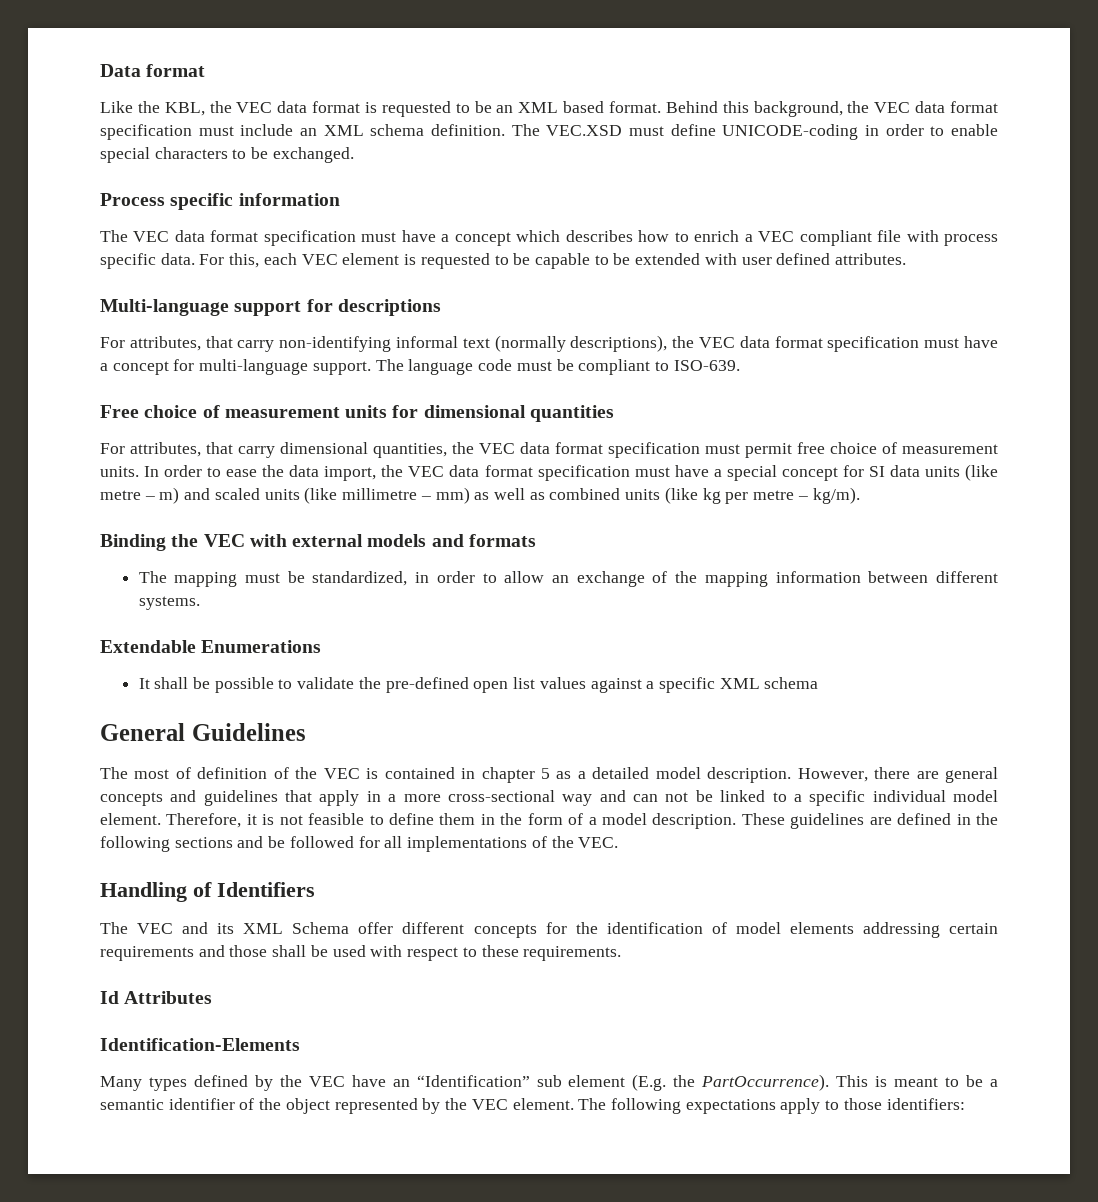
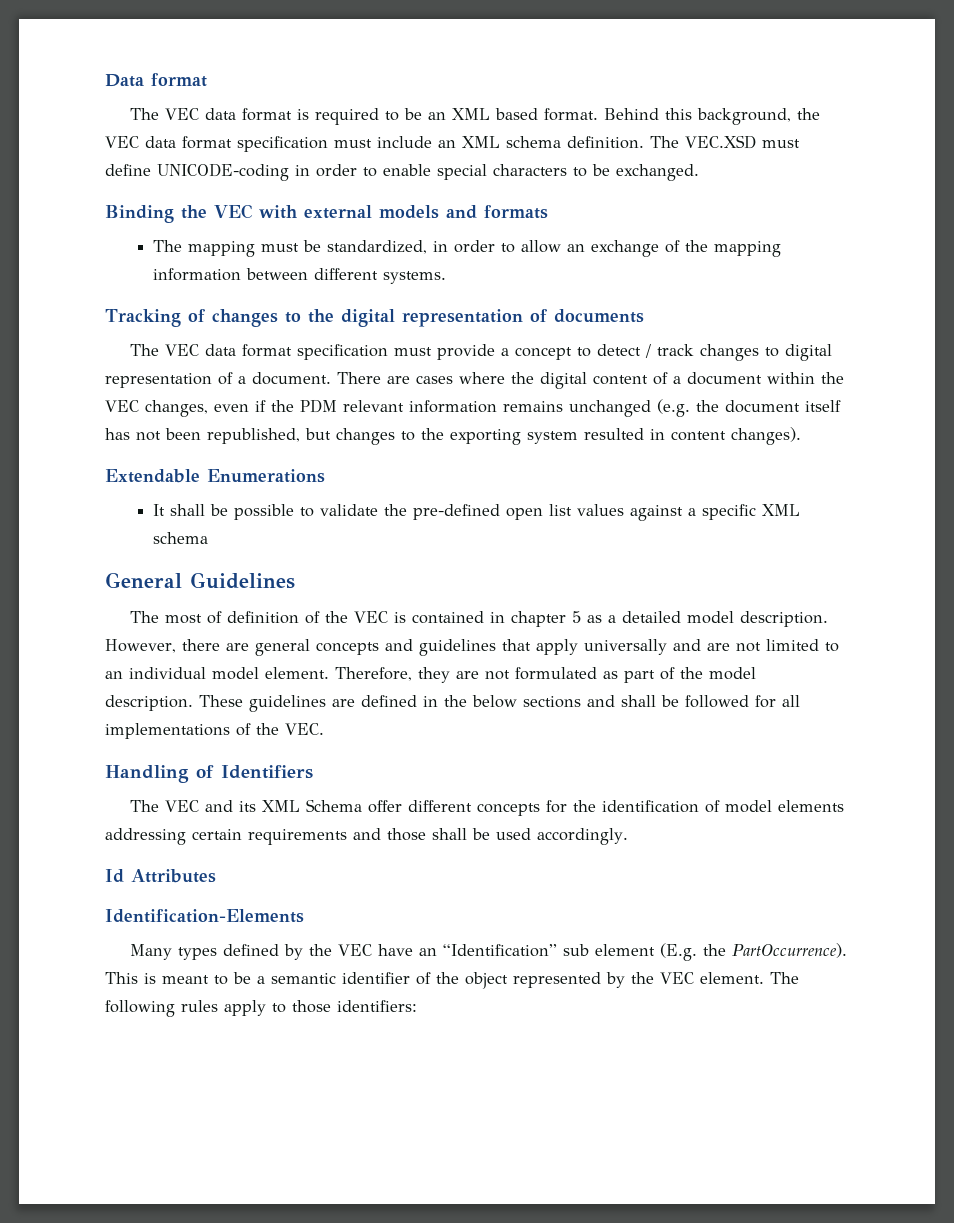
- Like the KBL, the VEC data format is requested to be an XML based format.
+ The VEC data format is required to be an XML based format.
- Process specific information
- The VEC data format specification must have a concept which describes how to enrich a VEC compliant file with process specific data. For this, each VEC element is requested to be capable to be extended with user defined attributes.
- Multi-language support for descriptions
- For attributes, that carry non-identifying informal text (normally descriptions), the VEC data format specification must have a concept for multi-language support. The language code must be compliant to ISO-639.
- Free choice of measurement units for dimensional quantities
- For attributes, that carry dimensional quantities, the VEC data format specification must permit free choice of measurement units. In order to ease the data import, the VEC data format specification must have a special concept for SI data units (like metre – m) and scaled units (like millimetre – mm) as well as combined units (like kg per metre – kg/m).
+ Tracking of changes to the digital representation of documents
+ The VEC data format specification must provide a concept to detect / track changes to digital representation of a document. There are cases where the digital content of a document within the VEC changes, even if the PDM relevant information remains unchanged (e.g. the document itself has not been republished, but changes to the exporting system resulted in content changes).
- However, there are general concepts and guidelines that apply in a more cross-sectional way and can not be linked to a specific individual model element. Therefore, it is not feasible to define them in the form of a model description.
+ However, there are general concepts and guidelines that apply universally and are not limited to an individual model element. Therefore, they are not formulated as part of the model description.
- These guidelines are defined in the following sections and be followed for all implementations of the VEC.
+ These guidelines are defined in the below sections and shall be followed for all implementations of the VEC.
- The VEC and its XML Schema offer different concepts for the identification of model elements addressing certain requirements and those shall be used with respect to these requirements.
+ The VEC and its XML Schema offer different concepts for the identification of model elements addressing certain requirements and those shall be used accordingly.
- The following expectations apply to those identifiers:
+ The following rules apply to those identifiers:

